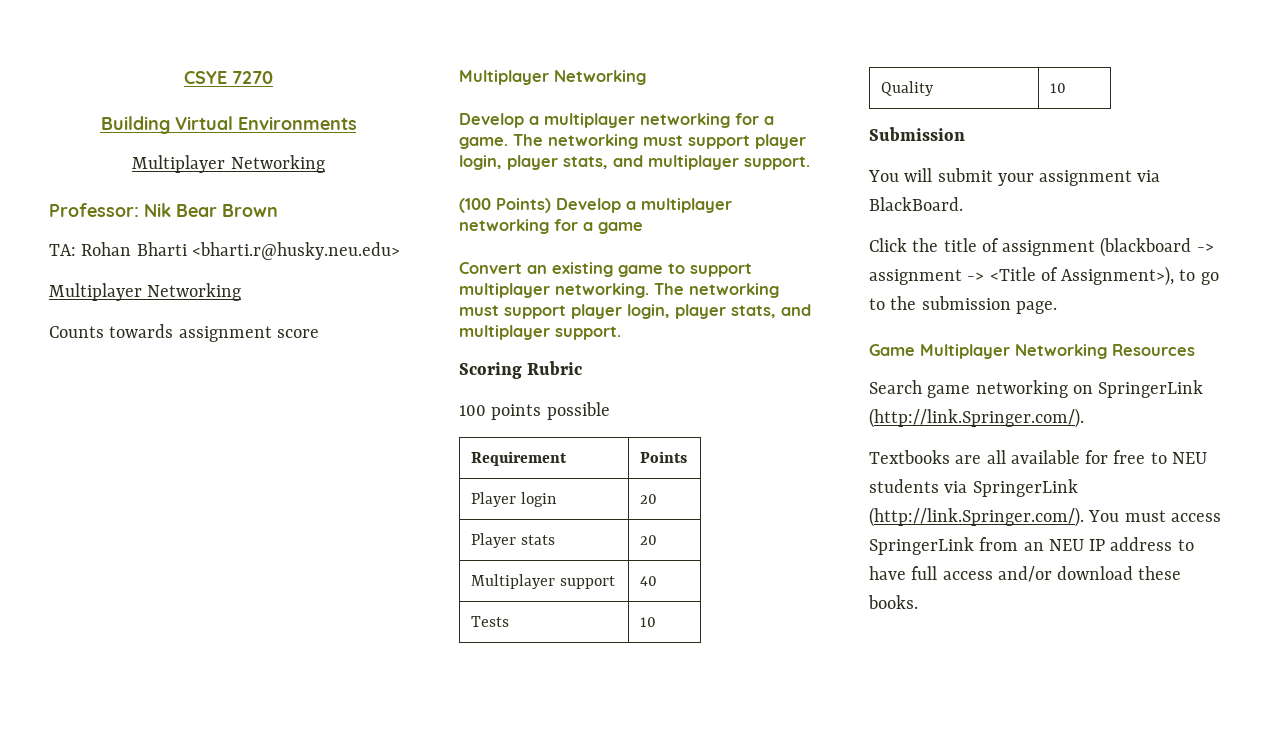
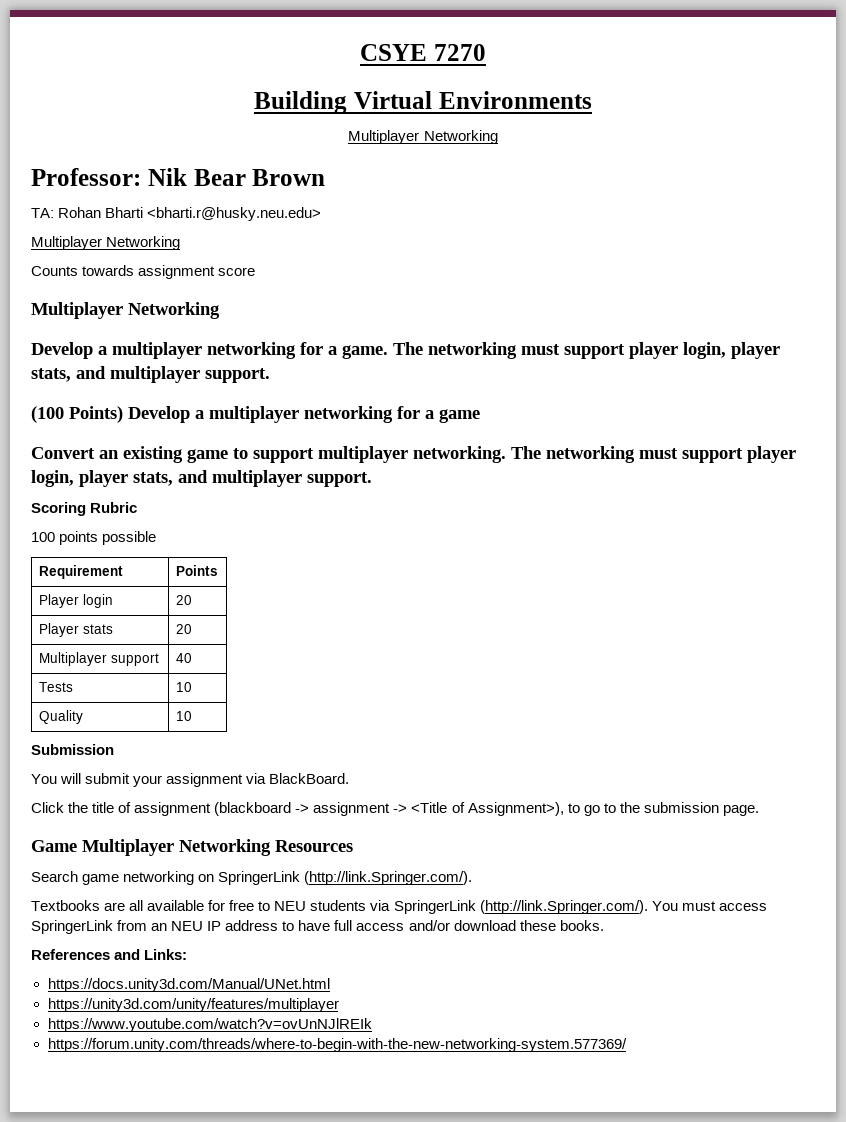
+ References and Links:
+ https://docs.unity3d.com/Manual/UNet.html
+ https://unity3d.com/unity/features/multiplayer
+ https://www.youtube.com/watch?v=ovUnNJlREIk
+ https://forum.unity.com/threads/where-to-begin-with-the-new-networking-system.577369/

